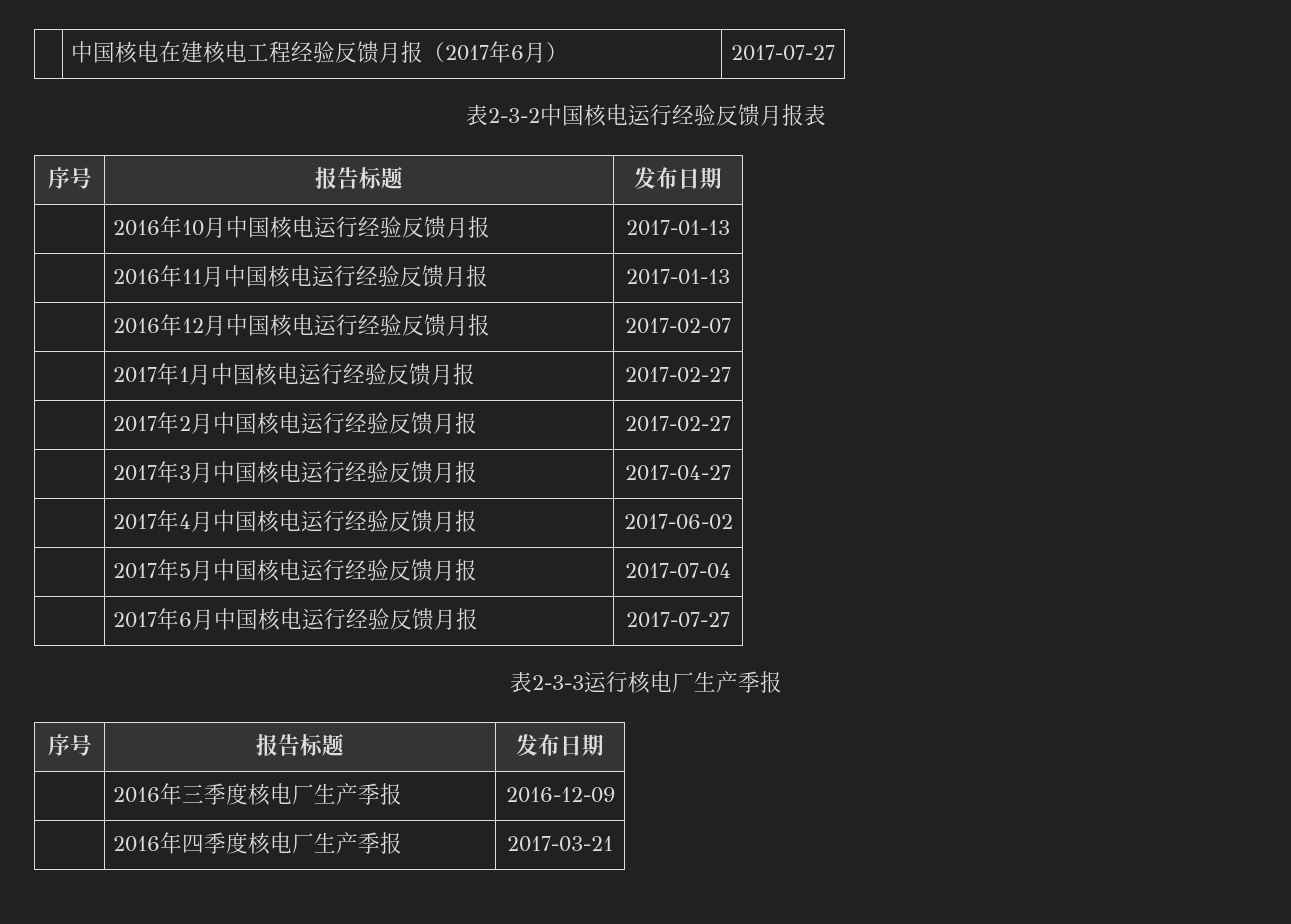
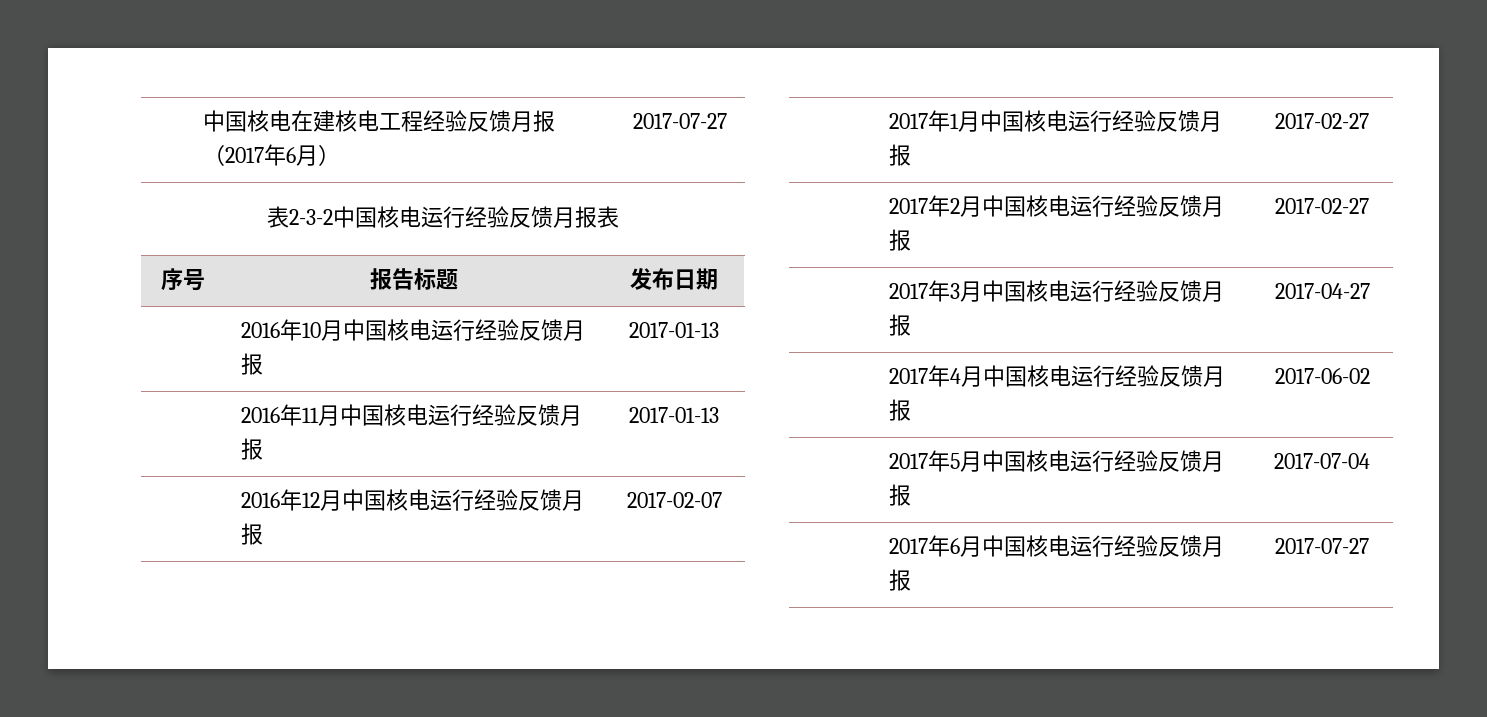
- 表2-3-3运行核电厂生产季报
- 序号 | 报告标题 | 发布日期
- | 2016年三季度核电厂生产季报 | 2016-12-09
- | 2016年四季度核电厂生产季报 | 2017-03-21

